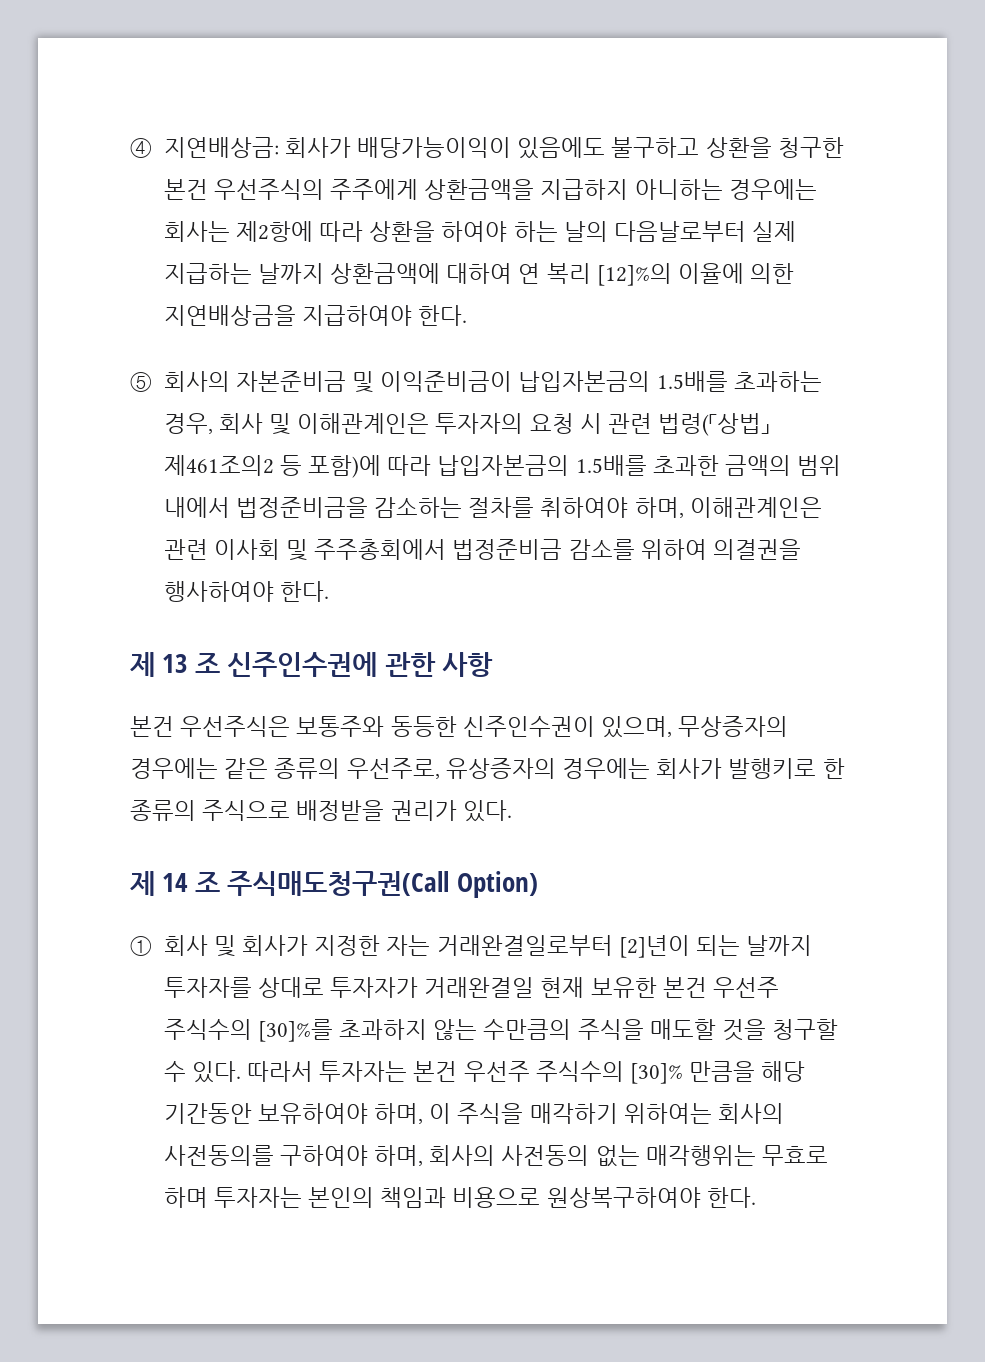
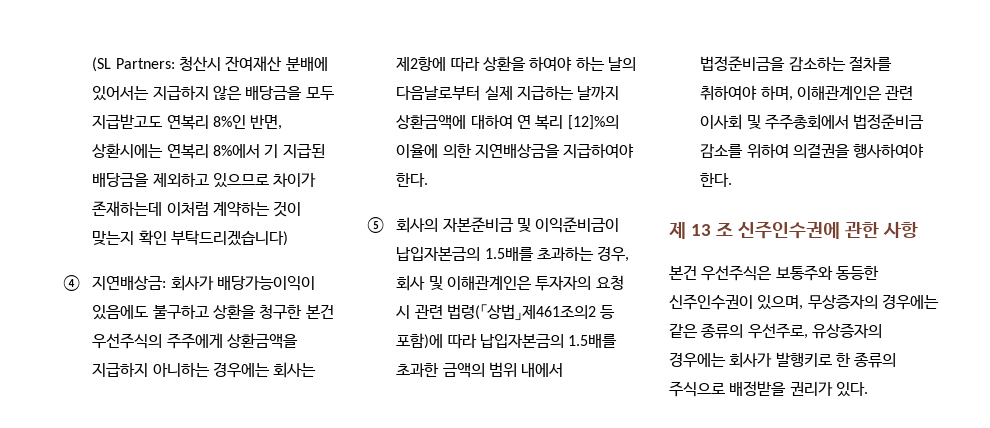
+ (SL Partners: 청산시 잔여재산 분배에 있어서는 지급하지 않은 배당금을 모두 지급받고도 연복리 8%인 반면, 상환시에는 연복리 8%에서 기 지급된 배당금을 제외하고 있으므로 차이가 존재하는데 이처럼 계약하는 것이 맞는지 확인 부탁드리겠습니다)
- 제 14 조 주식매도청구권(Call Option)
- ① 회사 및 회사가 지정한 자는 거래완결일로부터 [2]년이 되는 날까지 투자자를 상대로 투자자가 거래완결일 현재 보유한 본건 우선주 주식수의 [30]%를 초과하지 않는 수만큼의 주식을 매도할 것을 청구할 수 있다. 따라서 투자자는 본건 우선주 주식수의 [30]% 만큼을 해당 기간동안 보유하여야 하며, 이 주식을 매각하기 위하여는 회사의 사전동의를 구하여야 하며, 회사의 사전동의 없는 매각행위는 무효로 하며 투자자는 본인의 책임과 비용으로 원상복구하여야 한다.

